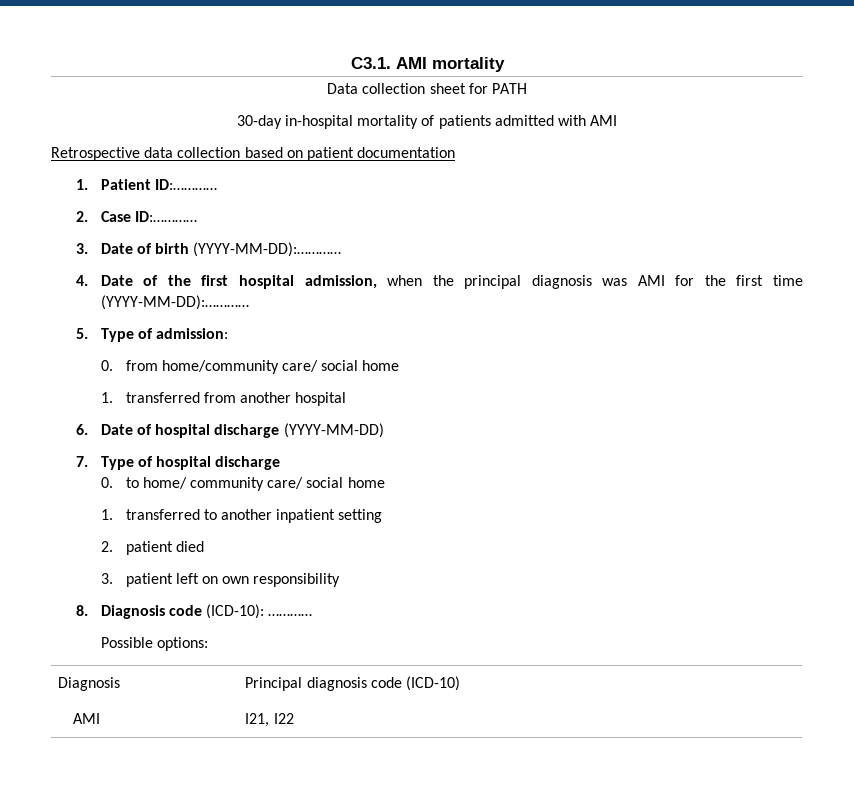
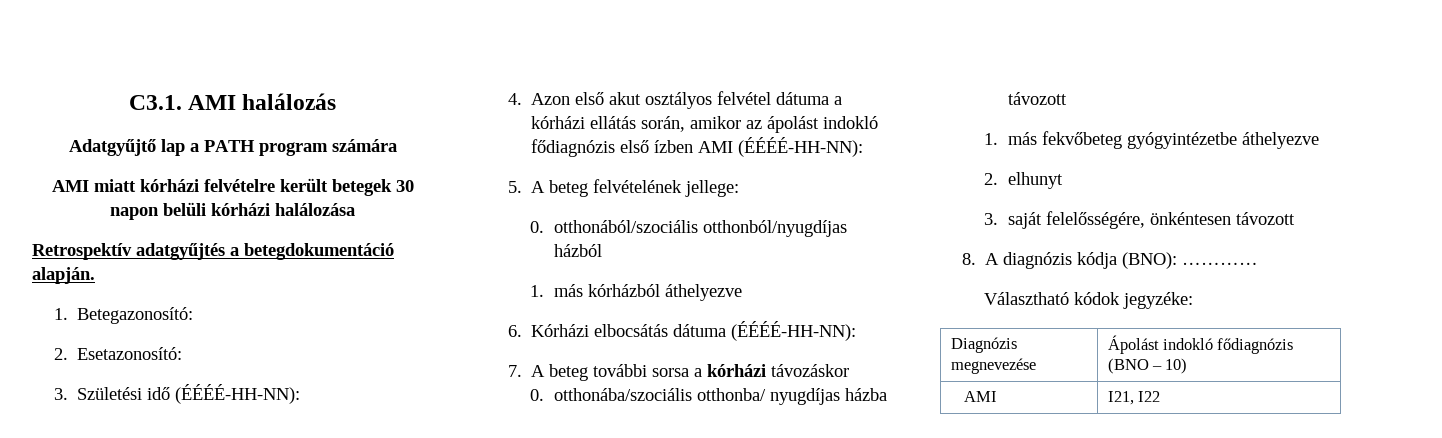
- C3.1. AMI mortality
- Data collection sheet for PATH
- 30-day in-hospital mortality of patients admitted with AMI
- Retrospective data collection based on patient documentation
- 1. Patient ID:…………
- 2. Case ID:…………
- 3. Date of birth (YYYY-MM-DD):…………
- 4. Date of the first hospital admission, when the principal diagnosis was AMI for the first time (YYYY-MM-DD):…………
- 5. Type of admission:
- 0. from home/community care/ social home
- 1. transferred from another hospital
- 6. Date of hospital discharge (YYYY-MM-DD)
- 7. Type of hospital discharge
- 0. to home/ community care/ social home
- 1. transferred to another inpatient setting
- 2. patient died
- 3. patient left on own responsibility
- 8. Diagnosis code (ICD-10): …………
- Possible options:
- Diagnosis | Principal diagnosis code (ICD-10)
+ C3.1. AMI halálozás
+ Adatgyűjtő lap a PATH program számára
+ AMI miatt kórházi felvételre került betegek 30 napon belüli kórházi halálozása
+ Retrospektív adatgyűjtés a betegdokumentáció alapján.
+ 1. Betegazonosító:
+ 2. Esetazonosító:
+ 3. Születési idő (ÉÉÉÉ-HH-NN):
+ 4. Azon első akut osztályos felvétel dátuma a kórházi ellátás során, amikor az ápolást indokló fődiagnózis első ízben AMI (ÉÉÉÉ-HH-NN):
+ 5. A beteg felvételének jellege:
+ 0. otthonából/szociális otthonból/nyugdíjas házból
+ 1. más kórházból áthelyezve
+ 6. Kórházi elbocsátás dátuma (ÉÉÉÉ-HH-NN):
+ 7. A beteg további sorsa a kórházi távozáskor
+ 0. otthonába/szociális otthonba/ nyugdíjas házba távozott
+ 1. más fekvőbeteg gyógyintézetbe áthelyezve
+ 2. elhunyt
+ 3. saját felelősségére, önkéntesen távozott
+ 8. A diagnózis kódja (BNO): …………
+ Választható kódok jegyzéke:
+ Diagnózis megnevezése | Ápolást indokló fődiagnózis (BNO – 10)

